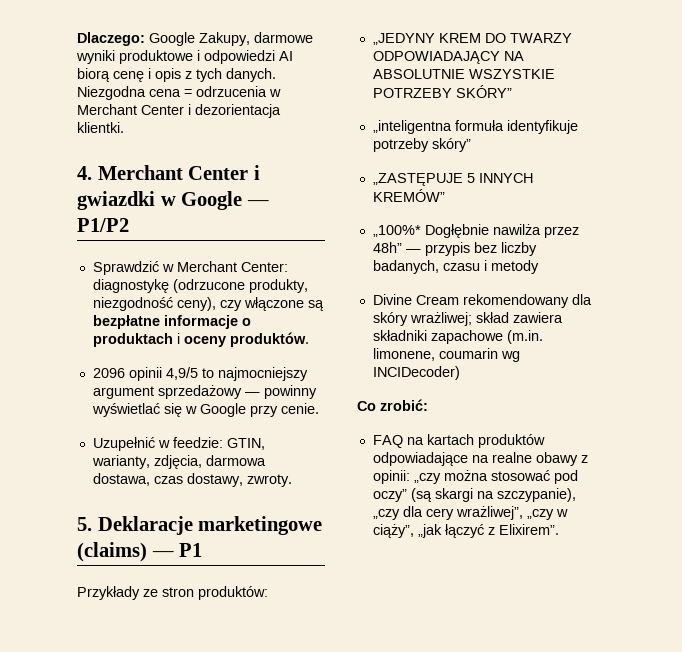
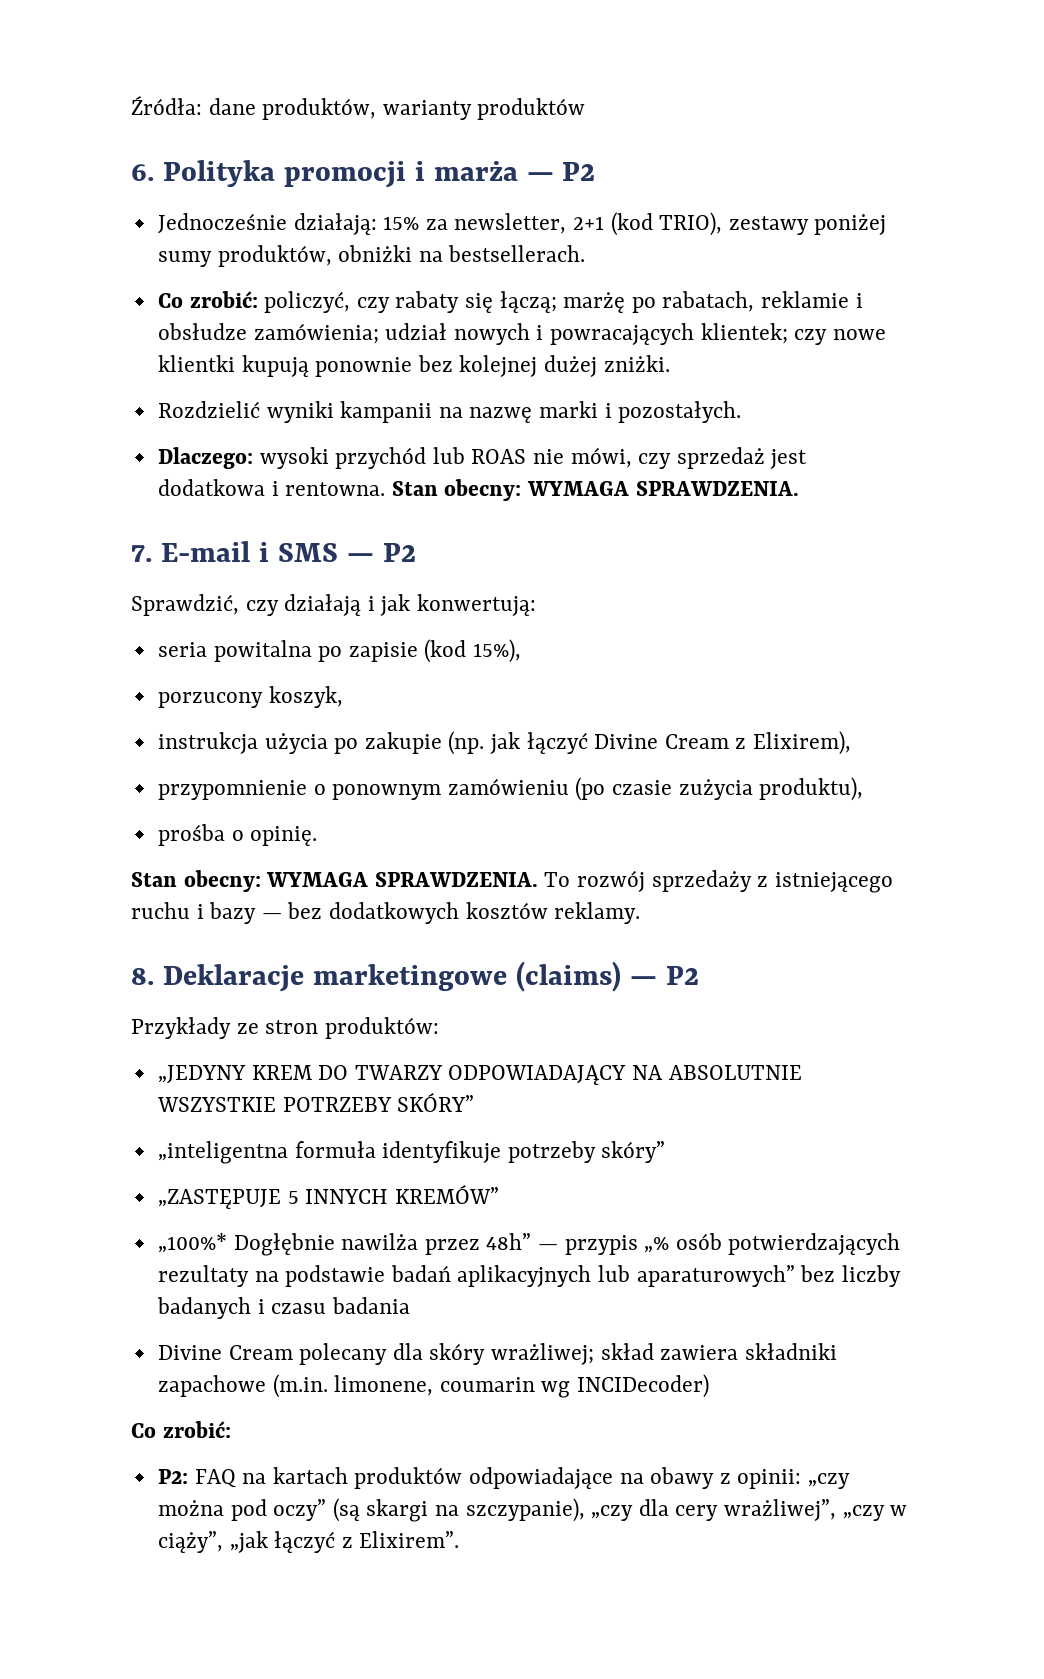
- Dlaczego: Google Zakupy, darmowe wyniki produktowe i odpowiedzi AI biorą cenę i opis z tych danych. Niezgodna cena = odrzucenia w Merchant Center i dezorientacja klientki.
- 4. Merchant Center i gwiazdki w Google — P1/P2
- Sprawdzić w Merchant Center: diagnostykę (odrzucone produkty, niezgodność ceny), czy włączone są bezpłatne informacje o produktach i oceny produktów.
- 2096 opinii 4,9/5 to najmocniejszy argument sprzedażowy — powinny wyświetlać się w Google przy cenie.
- Uzupełnić w feedzie: GTIN, warianty, zdjęcia, darmowa dostawa, czas dostawy, zwroty.
- 5. Deklaracje marketingowe (claims) — P1
+ Źródła: dane produktów, warianty produktów
+ 6. Polityka promocji i marża — P2
+ Jednocześnie działają: 15% za newsletter, 2+1 (kod TRIO), zestawy poniżej sumy produktów, obniżki na bestsellerach.
+ Co zrobić: policzyć, czy rabaty się łączą; marżę po rabatach, reklamie i obsłudze zamówienia; udział nowych i powracających klientek; czy nowe klientki kupują ponownie bez kolejnej dużej zniżki.
+ Rozdzielić wyniki kampanii na nazwę marki i pozostałych.
+ Dlaczego: wysoki przychód lub ROAS nie mówi, czy sprzedaż jest dodatkowa i rentowna. Stan obecny: WYMAGA SPRAWDZENIA.
+ 7. E-mail i SMS — P2
+ Sprawdzić, czy działają i jak konwertują:
+ seria powitalna po zapisie (kod 15%),
+ porzucony koszyk,
+ instrukcja użycia po zakupie (np. jak łączyć Divine Cream z Elixirem),
+ przypomnienie o ponownym zamówieniu (po czasie zużycia produktu),
+ prośba o opinię.
+ Stan obecny: WYMAGA SPRAWDZENIA. To rozwój sprzedaży z istniejącego ruchu i bazy — bez dodatkowych kosztów reklamy.
+ 8. Deklaracje marketingowe (claims) — P2
- „100%* Dogłębnie nawilża przez 48h” — przypis bez liczby badanych, czasu i metody
- Divine Cream rekomendowany dla skóry wrażliwej; skład zawiera składniki zapachowe (m.in. limonene, coumarin wg INCIDecoder)
+ „100%* Dogłębnie nawilża przez 48h” — przypis „% osób potwierdzających rezultaty na podstawie badań aplikacyjnych lub aparaturowych” bez liczby badanych i czasu badania
+ Divine Cream polecany dla skóry wrażliwej; skład zawiera składniki zapachowe (m.in. limonene, coumarin wg INCIDecoder)
- FAQ na kartach produktów odpowiadające na realne obawy z opinii: „czy można stosować pod oczy” (są skargi na szczypanie), „czy dla cery wrażliwej”, „czy w ciąży”, „jak łączyć z Elixirem”.
+ P2: FAQ na kartach produktów odpowiadające na obawy z opinii: „czy można pod oczy” (są skargi na szczypanie), „czy dla cery wrażliwej”, „czy w ciąży”, „jak łączyć z Elixirem”.

